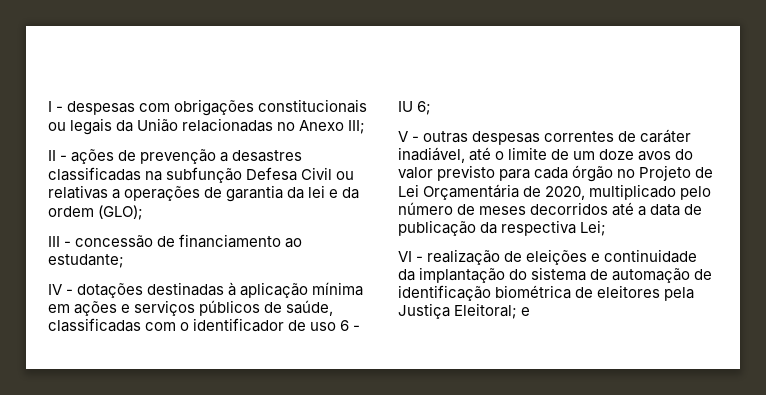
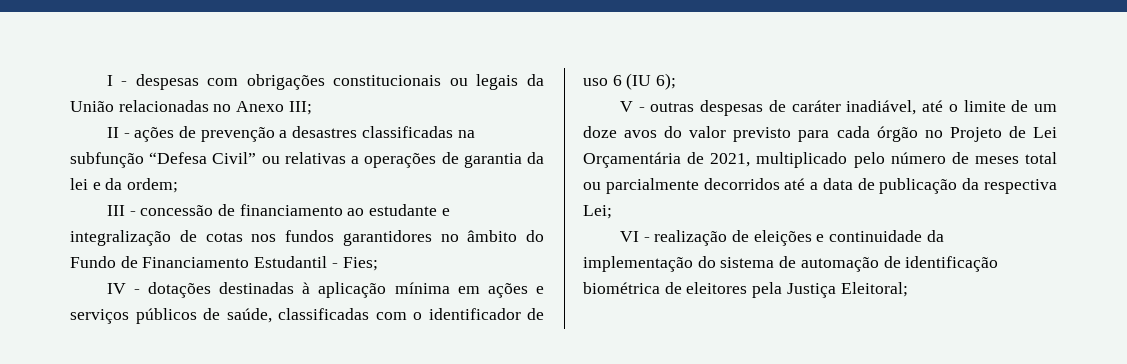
- II - ações de prevenção a desastres classificadas na subfunção Defesa Civil ou relativas a operações de garantia da lei e da ordem (GLO);
+ II - ações de prevenção a desastres classificadas na subfunção “Defesa Civil” ou relativas a operações de garantia da lei e da ordem;
- III - concessão de financiamento ao estudante;
+ III - concessão de financiamento ao estudante e integralização de cotas nos fundos garantidores no âmbito do Fundo de Financiamento Estudantil - Fies;
- IV - dotações destinadas à aplicação mínima em ações e serviços públicos de saúde, classificadas com o identificador de uso 6 - IU 6;
+ IV - dotações destinadas à aplicação mínima em ações e serviços públicos de saúde, classificadas com o identificador de uso 6 (IU 6);
- V - outras despesas correntes de caráter inadiável, até o limite de um doze avos do valor previsto para cada órgão no Projeto de Lei Orçamentária de 2020, multiplicado pelo número de meses decorridos até a data de publicação da respectiva Lei;
+ V - outras despesas de caráter inadiável, até o limite de um doze avos do valor previsto para cada órgão no Projeto de Lei Orçamentária de 2021, multiplicado pelo número de meses total ou parcialmente decorridos até a data de publicação da respectiva Lei;
- VI - realização de eleições e continuidade da implantação do sistema de automação de identificação biométrica de eleitores pela Justiça Eleitoral; e
+ VI - realização de eleições e continuidade da implementação do sistema de automação de identificação biométrica de eleitores pela Justiça Eleitoral;

